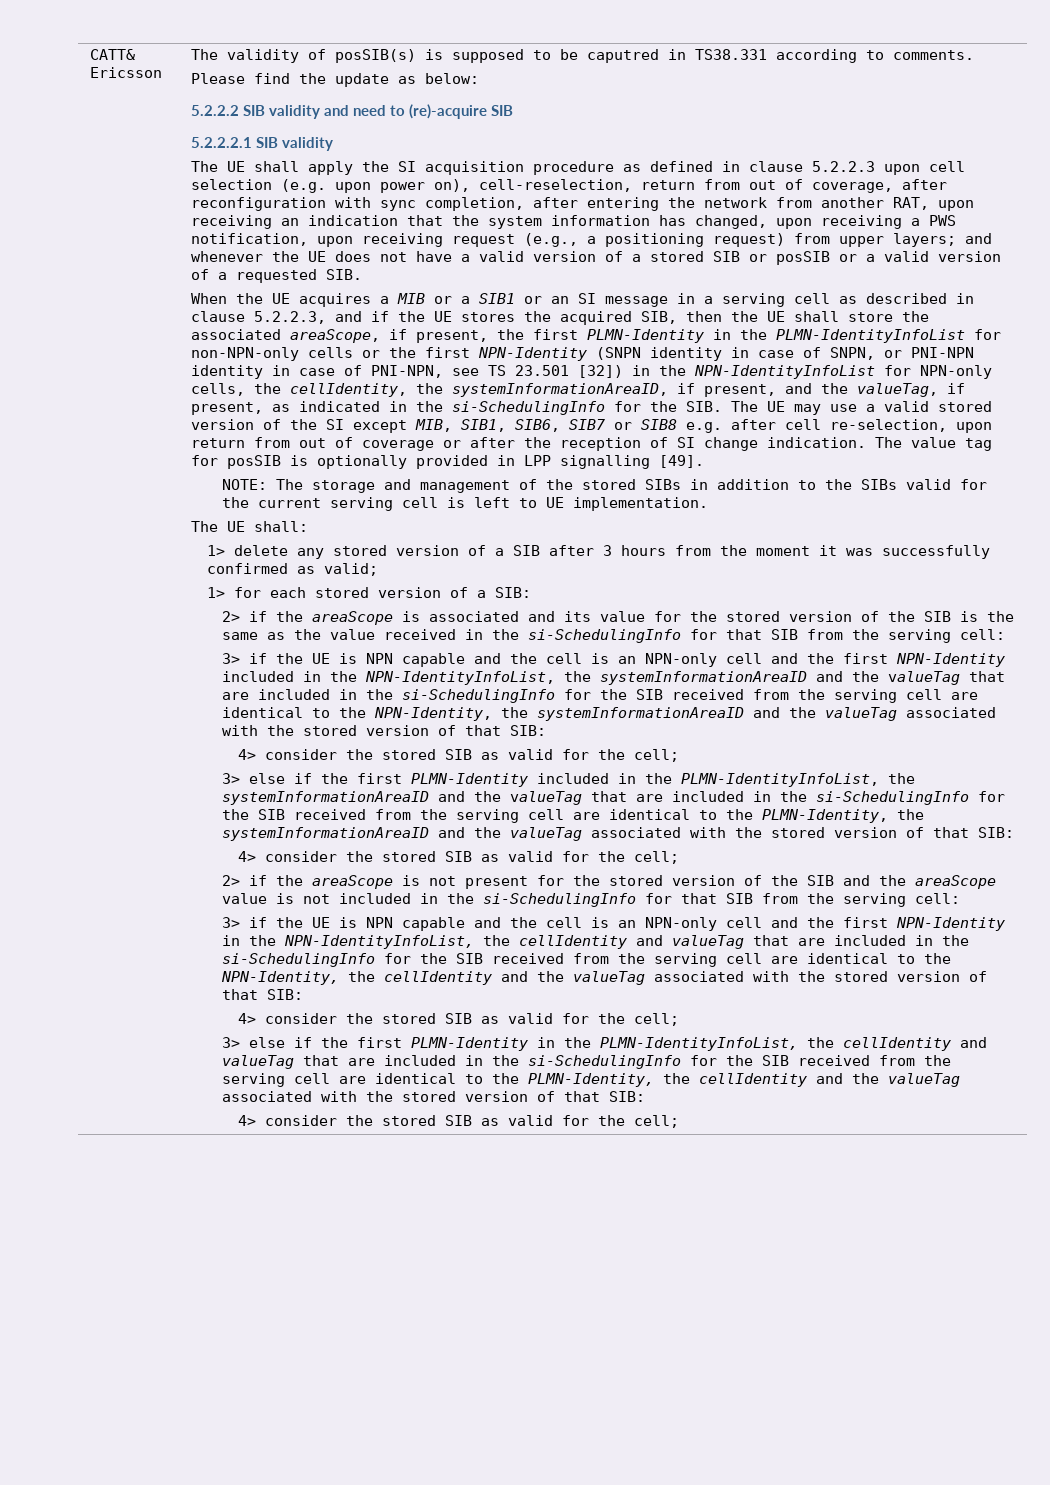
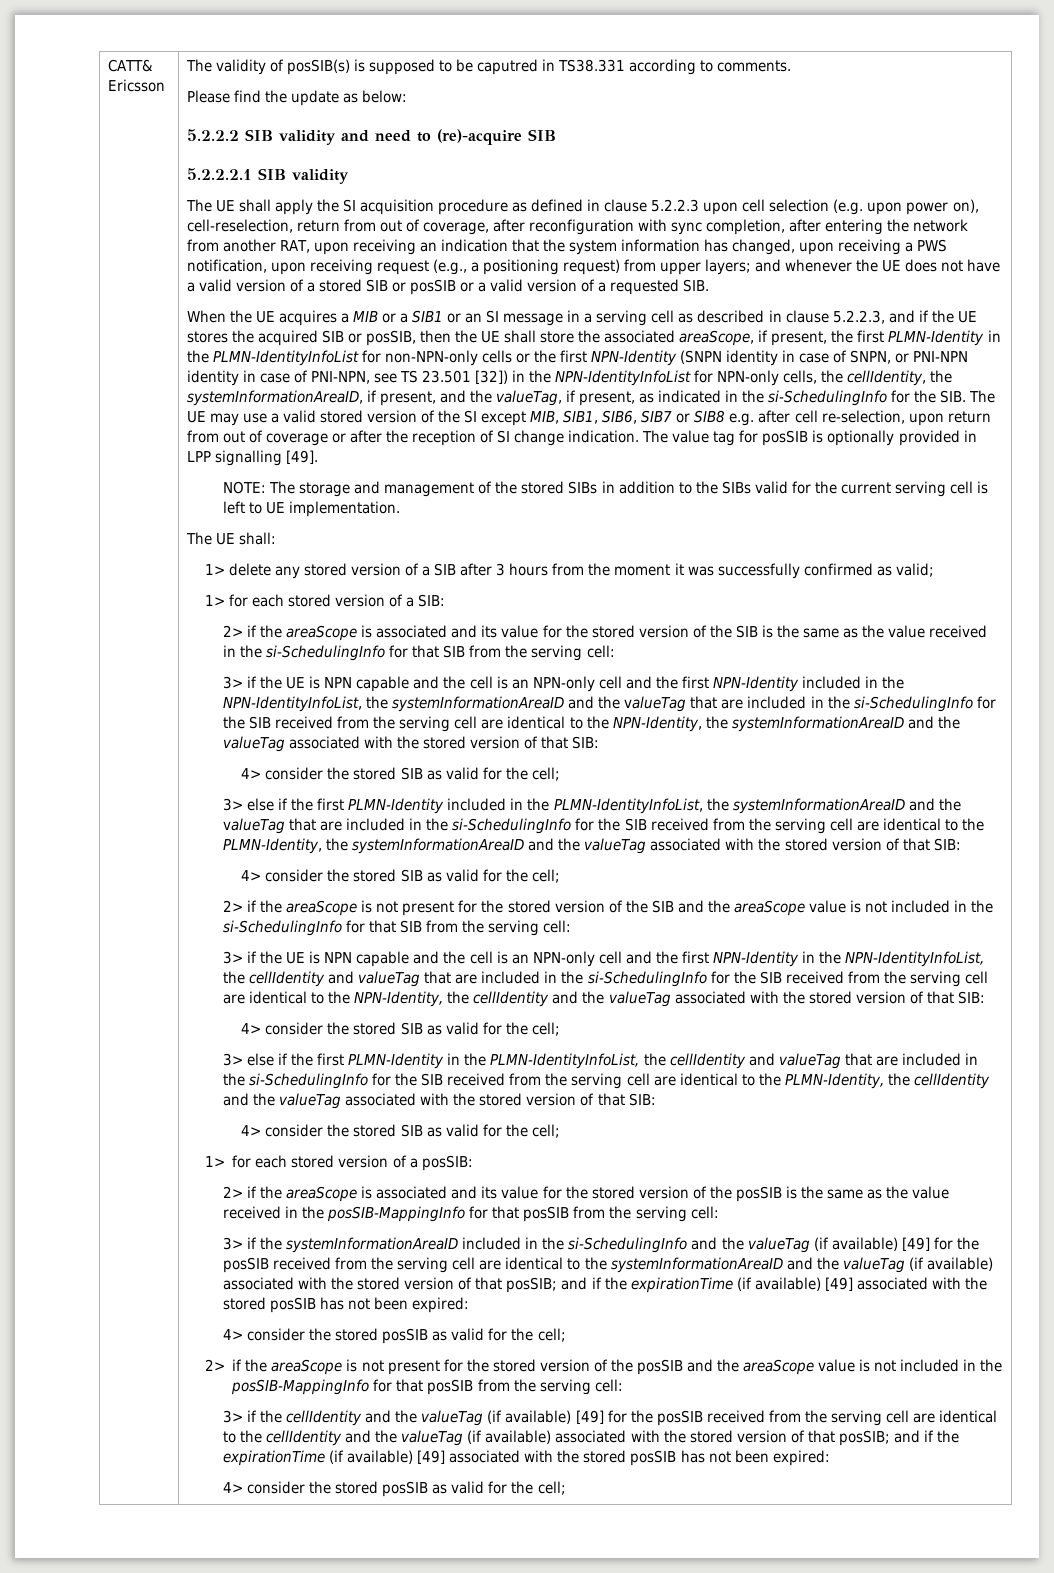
- When the UE acquires a MIB or a SIB1 or an SI message in a serving cell as described in clause 5.2.2.3, and if the UE stores the acquired SIB, then the UE shall store the associated areaScope, if present, the first PLMN-Identity in the PLMN-IdentityInfoList for non-NPN-only cells or the first NPN-Identity (SNPN identity in case of SNPN, or PNI-NPN identity in case of PNI-NPN, see TS 23.501 [32]) in the NPN-IdentityInfoList for NPN-only cells, the cellIdentity, the systemInformationAreaID, if present, and the valueTag, if present, as indicated in the si-SchedulingInfo for the SIB. The UE may use a valid stored version of the SI except MIB, SIB1, SIB6, SIB7 or SIB8 e.g. after cell re-selection, upon return from out of coverage or after the reception of SI change indication.
+ When the UE acquires a MIB or a SIB1 or an SI message in a serving cell as described in clause 5.2.2.3, and if the UE stores the acquired SIB or posSIB, then the UE shall store the associated areaScope, if present, the first PLMN-Identity in the PLMN-IdentityInfoList for non-NPN-only cells or the first NPN-Identity (SNPN identity in case of SNPN, or PNI-NPN identity in case of PNI-NPN, see TS 23.501 [32]) in the NPN-IdentityInfoList for NPN-only cells, the cellIdentity, the systemInformationAreaID, if present, and the valueTag, if present, as indicated in the si-SchedulingInfo for the SIB. The UE may use a valid stored version of the SI except MIB, SIB1, SIB6, SIB7 or SIB8 e.g. after cell re-selection, upon return from out of coverage or after the reception of SI change indication.
+ 1> for each stored version of a posSIB:
+ 2> if the areaScope is associated and its value for the stored version of the posSIB is the same as the value received in the posSIB-MappingInfo for that posSIB from the serving cell:
+ 3> if the systemInformationAreaID included in the si-SchedulingInfo and the valueTag (if available) [49] for the posSIB received from the serving cell are identical to the systemInformationAreaID and the valueTag (if available) associated with the stored version of that posSIB; and if the expirationTime (if available) [49] associated with the stored posSIB has not been expired:
+ 4> consider the stored posSIB as valid for the cell;
+ 2> if the areaScope is not present for the stored version of the posSIB and the areaScope value is not included in the posSIB-MappingInfo for that posSIB from the serving cell:
+ 3> if the cellIdentity and the valueTag (if available) [49] for the posSIB received from the serving cell are identical to the cellIdentity and the valueTag (if available) associated with the stored version of that posSIB; and if the expirationTime (if available) [49] associated with the stored posSIB has not been expired:
+ 4> consider the stored posSIB as valid for the cell;

